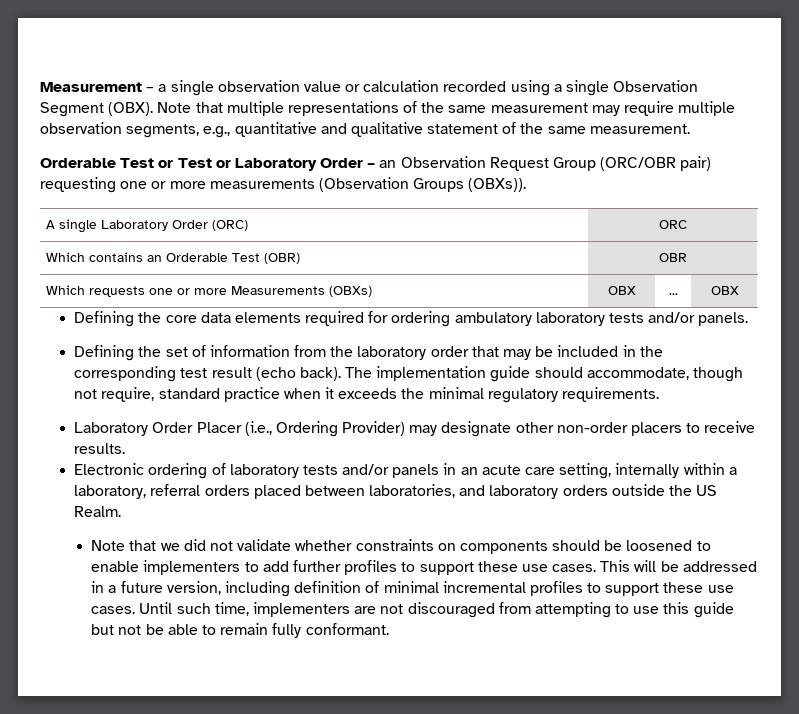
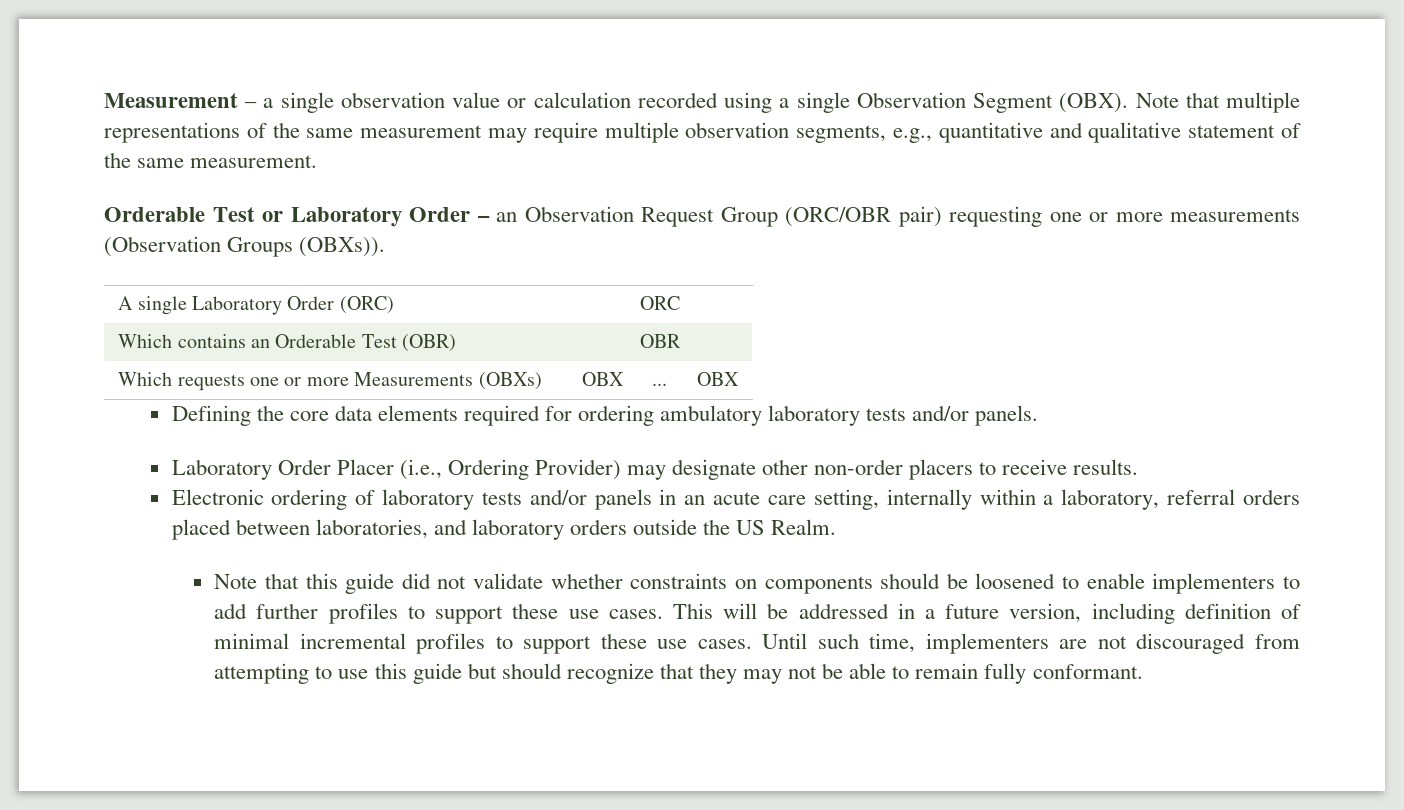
- Orderable Test or Test or Laboratory Order – an Observation Request Group (ORC/OBR pair) requesting one or more measurements (Observation Groups (OBXs)).
+ Orderable Test or Laboratory Order – an Observation Request Group (ORC/OBR pair) requesting one or more measurements (Observation Groups (OBXs)).
- Defining the set of information from the laboratory order that may be included in the corresponding test result (echo back). The implementation guide should accommodate, though not require, standard practice when it exceeds the minimal regulatory requirements.
- Note that we did not validate whether constraints on components should be loosened to enable implementers to add further profiles to support these use cases.
+ Note that this guide did not validate whether constraints on components should be loosened to enable implementers to add further profiles to support these use cases.
- Until such time, implementers are not discouraged from attempting to use this guide but not be able to remain fully conformant.
+ Until such time, implementers are not discouraged from attempting to use this guide but should recognize that they may not be able to remain fully conformant.

